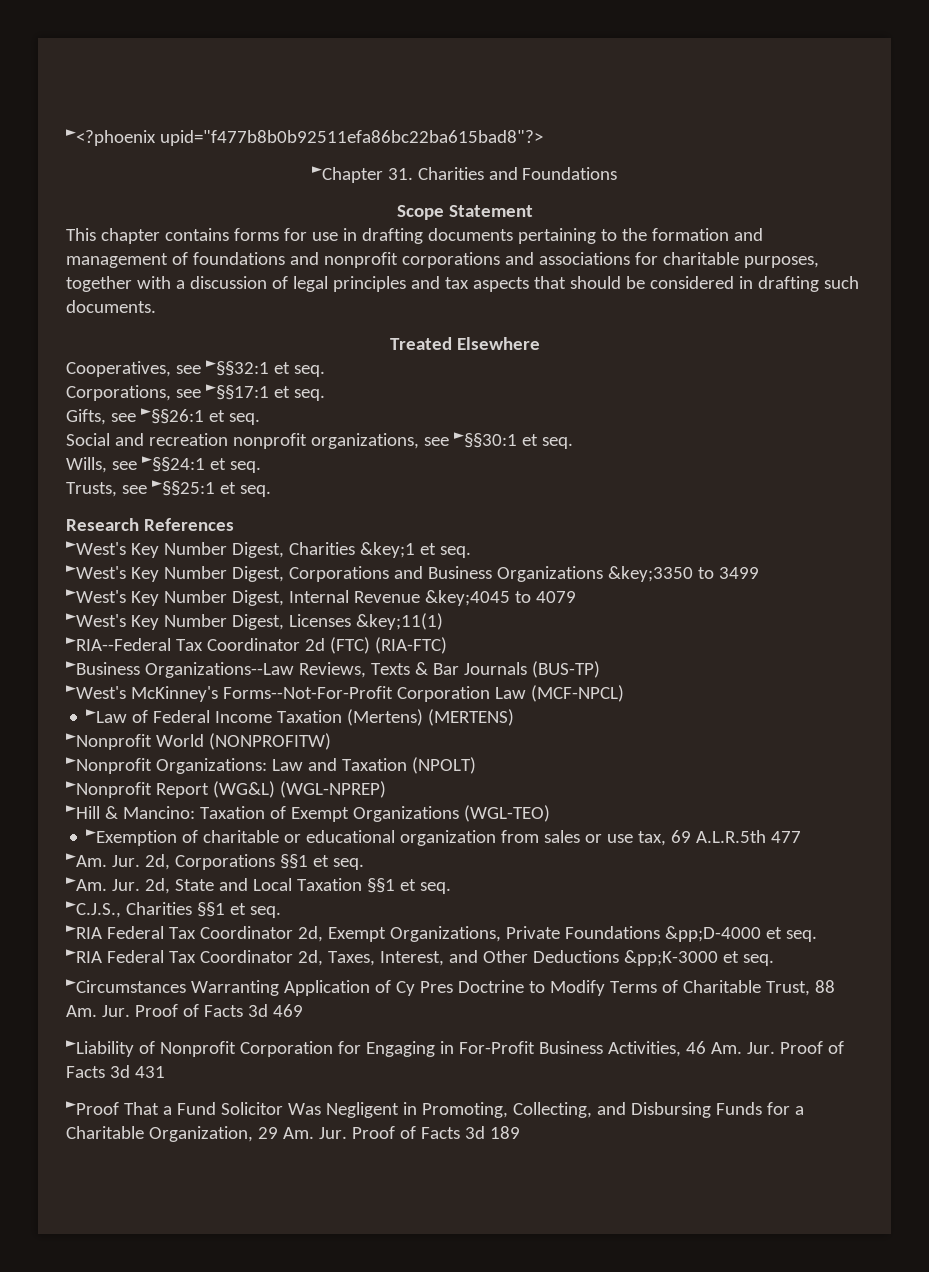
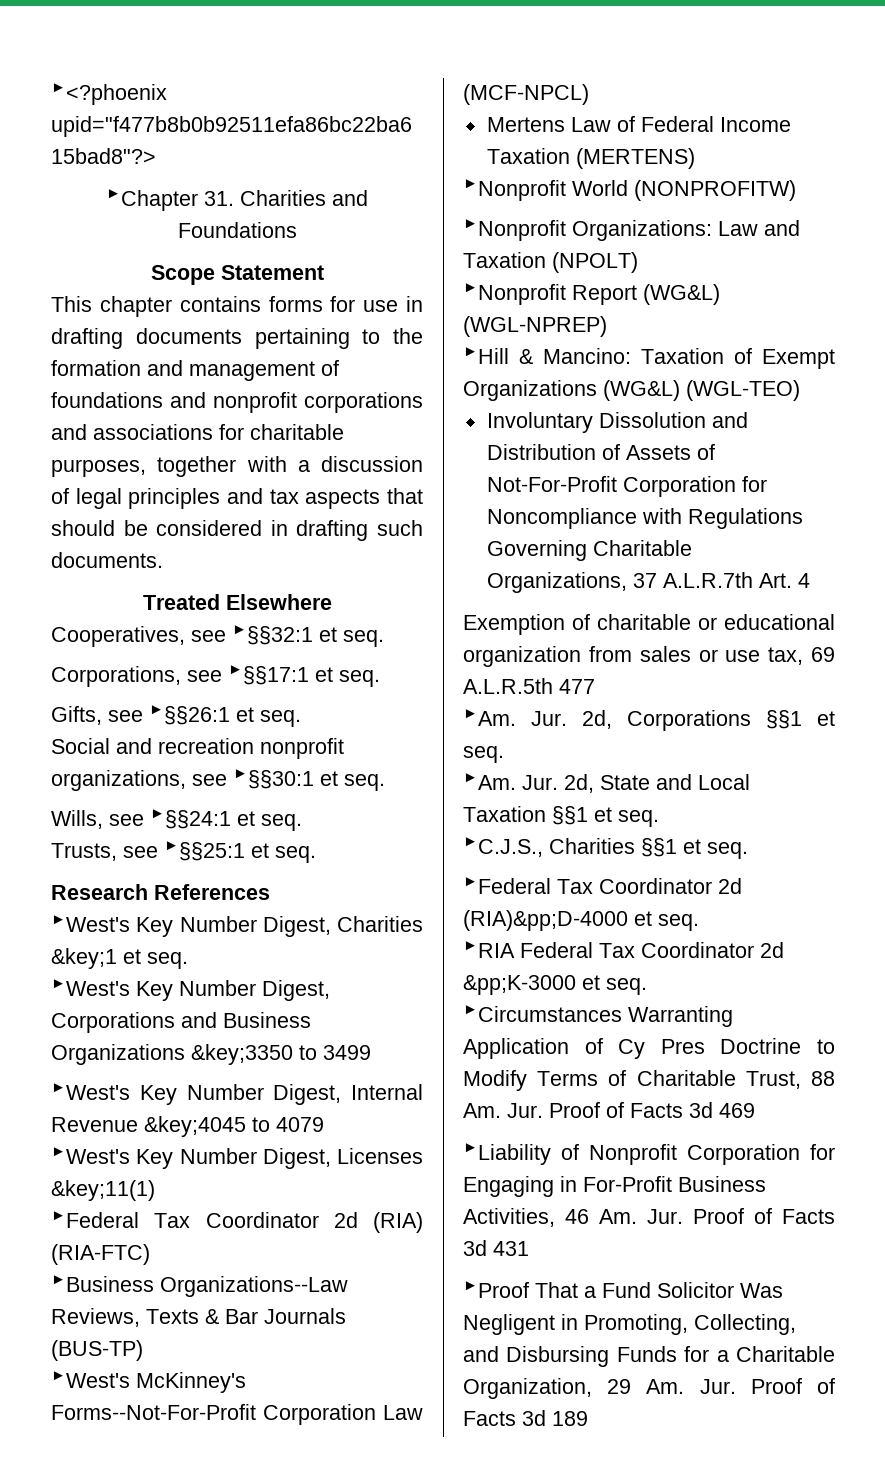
- ►RIA--Federal Tax Coordinator 2d (FTC) (RIA-FTC)
+ ►Federal Tax Coordinator 2d (RIA) (RIA-FTC)
- ►Law of Federal Income Taxation (Mertens) (MERTENS)
+ Mertens Law of Federal Income Taxation (MERTENS)
- ►Hill & Mancino: Taxation of Exempt Organizations (WGL-TEO)
+ ►Hill & Mancino: Taxation of Exempt Organizations (WG&L) (WGL-TEO)
- ►Exemption of charitable or educational organization from sales or use tax, 69 A.L.R.5th 477
+ Involuntary Dissolution and Distribution of Assets of Not-For-Profit Corporation for Noncompliance with Regulations Governing Charitable Organizations, 37 A.L.R.7th Art. 4
+ Exemption of charitable or educational organization from sales or use tax, 69 A.L.R.5th 477
- ►RIA Federal Tax Coordinator 2d, Exempt Organizations, Private Foundations &pp;D-4000 et seq.
- ►RIA Federal Tax Coordinator 2d, Taxes, Interest, and Other Deductions &pp;K-3000 et seq.
+ ►Federal Tax Coordinator 2d (RIA)&pp;D-4000 et seq.
+ ►RIA Federal Tax Coordinator 2d &pp;K-3000 et seq.

